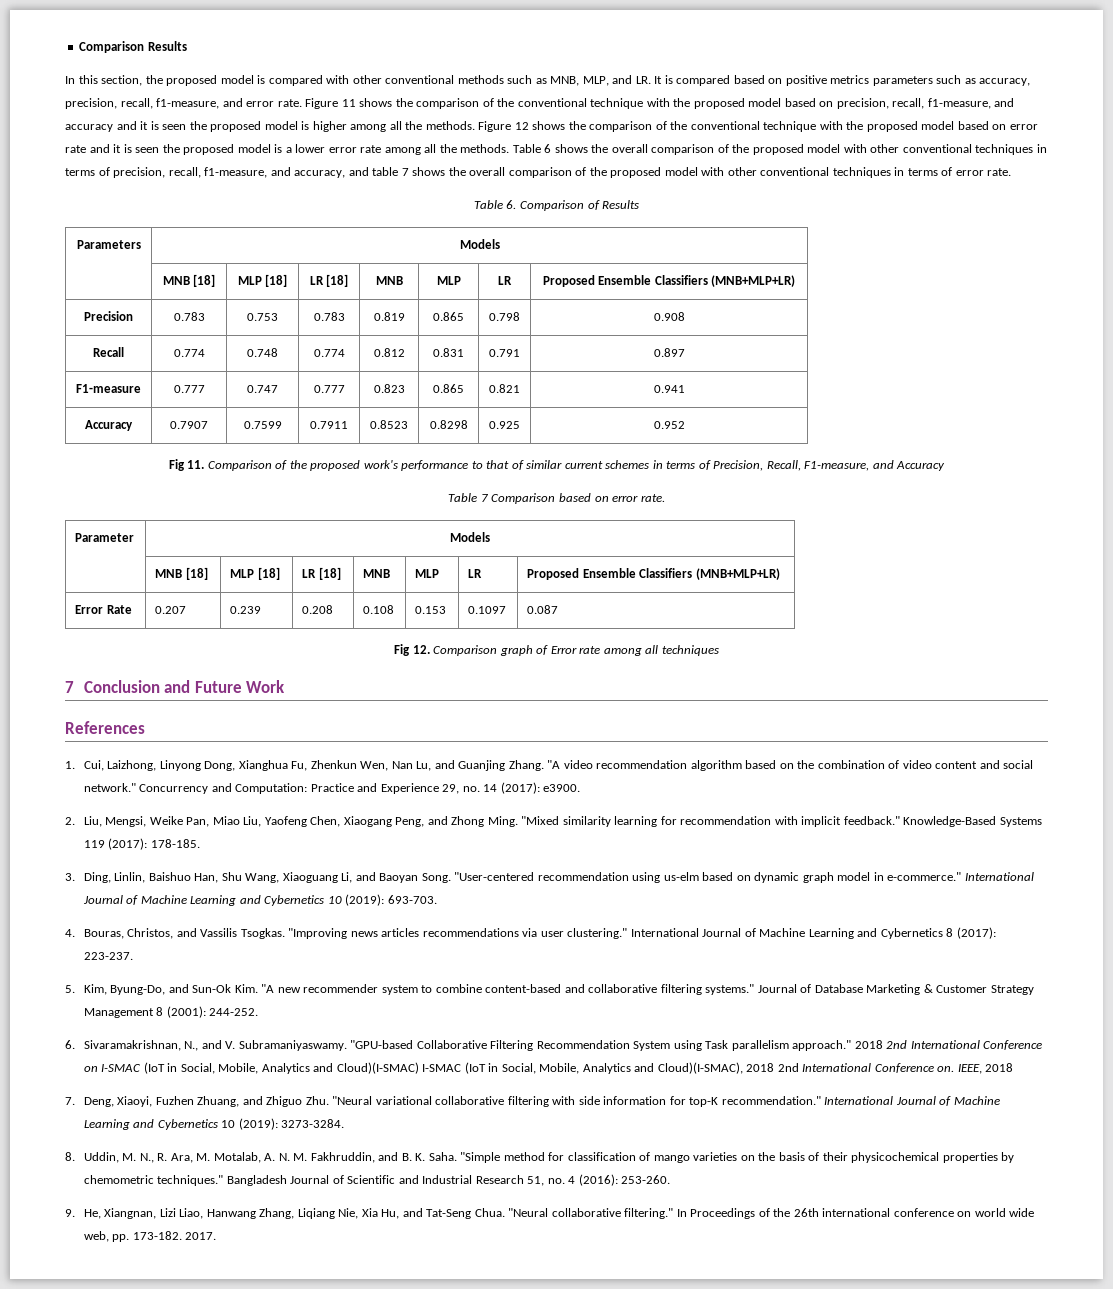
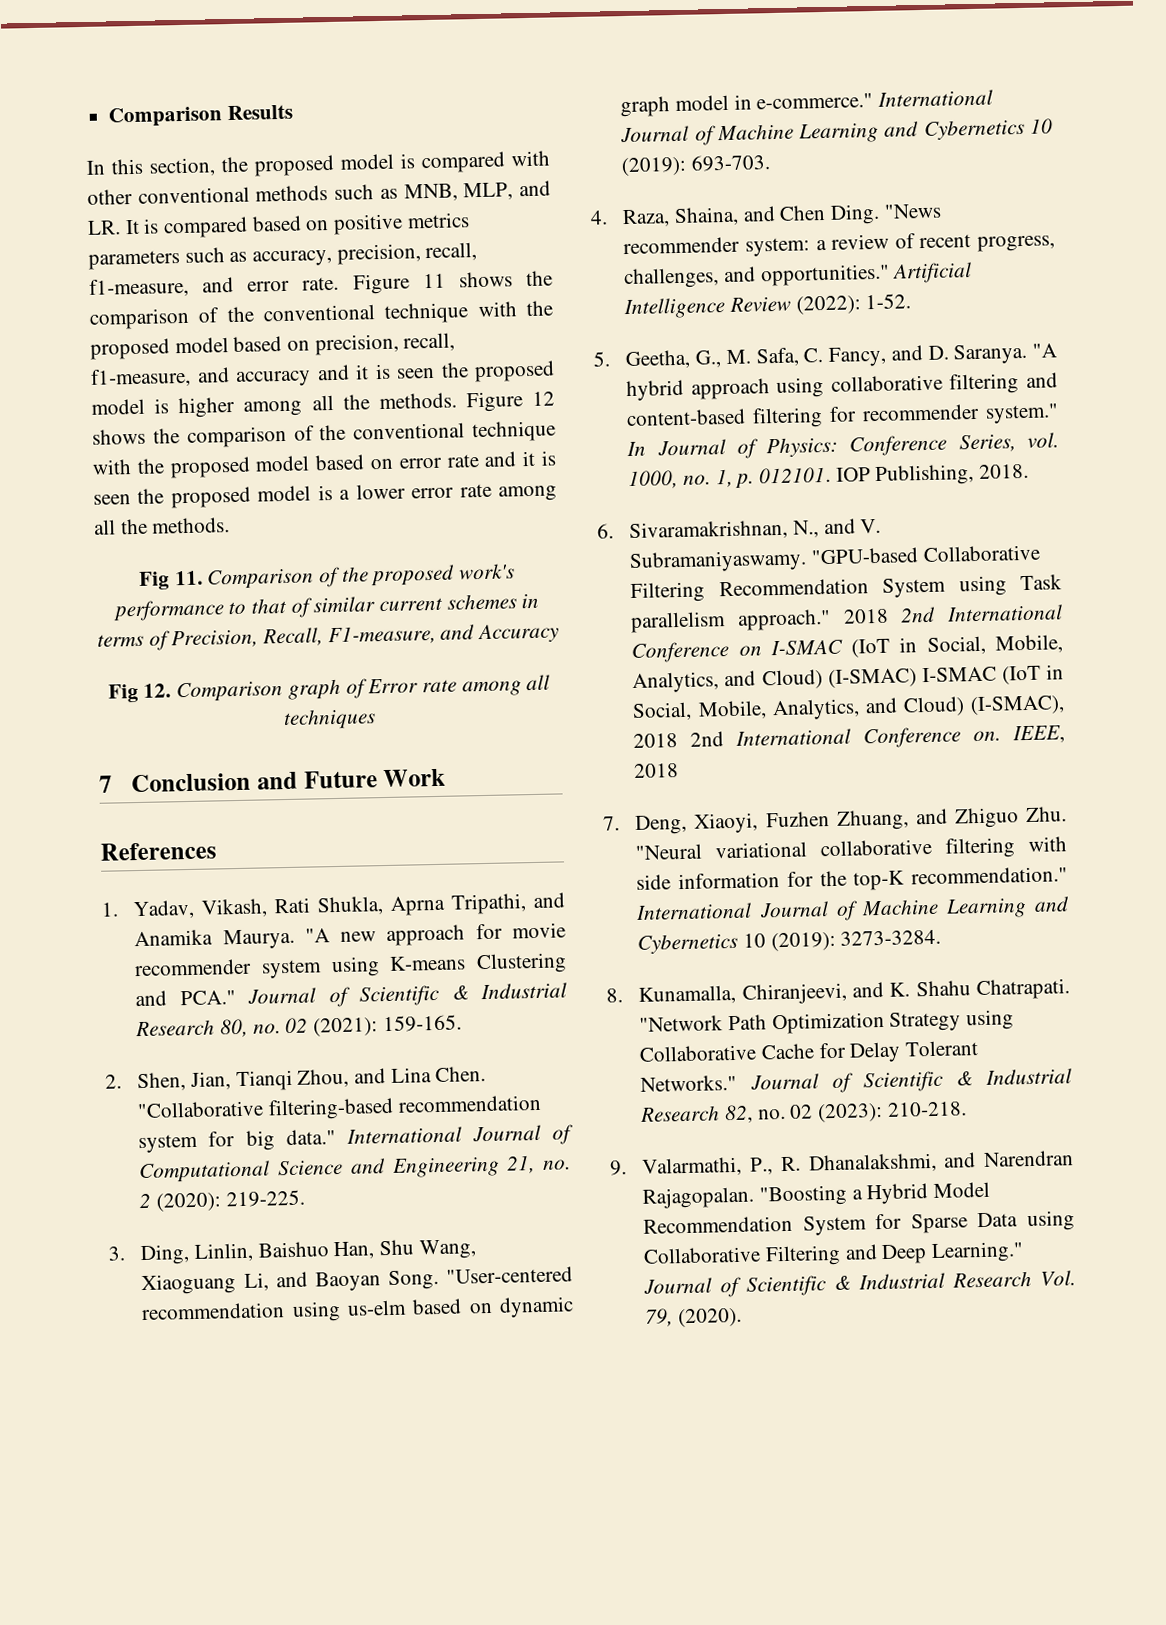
- Table 6 shows the overall comparison of the proposed model with other conventional techniques in terms of precision, recall, f1-measure, and accuracy, and table 7 shows the overall comparison of the proposed model with other conventional techniques in terms of error rate.
- Table 6. Comparison of Results
- Parameters | Models
- | MNB [18] | MLP [18] | LR [18] | MNB | MLP | LR | Proposed Ensemble Classifiers (MNB+MLP+LR)
- Precision | 0.783 | 0.753 | 0.783 | 0.819 | 0.865 | 0.798 | 0.908
- Recall | 0.774 | 0.748 | 0.774 | 0.812 | 0.831 | 0.791 | 0.897
- F1-measure | 0.777 | 0.747 | 0.777 | 0.823 | 0.865 | 0.821 | 0.941
- Accuracy | 0.7907 | 0.7599 | 0.7911 | 0.8523 | 0.8298 | 0.925 | 0.952
- Table 7 Comparison based on error rate.
- Parameter | Models
- | MNB [18] | MLP [18] | LR [18] | MNB | MLP | LR | Proposed Ensemble Classifiers (MNB+MLP+LR)
- Error Rate | 0.207 | 0.239 | 0.208 | 0.108 | 0.153 | 0.1097 | 0.087
- 1. Cui, Laizhong, Linyong Dong, Xianghua Fu, Zhenkun Wen, Nan Lu, and Guanjing Zhang. "A video recommendation algorithm based on the combination of video content and social network." Concurrency and Computation: Practice and Experience 29, no. 14 (2017): e3900.
- 2. Liu, Mengsi, Weike Pan, Miao Liu, Yaofeng Chen, Xiaogang Peng, and Zhong Ming. "Mixed similarity learning for recommendation with implicit feedback." Knowledge-Based Systems 119 (2017): 178-185.
+ 1. Yadav, Vikash, Rati Shukla, Aprna Tripathi, and Anamika Maurya. "A new approach for movie recommender system using K-means Clustering and PCA." Journal of Scientific & Industrial Research 80, no. 02 (2021): 159-165.
+ 2. Shen, Jian, Tianqi Zhou, and Lina Chen. "Collaborative filtering-based recommendation system for big data." International Journal of Computational Science and Engineering 21, no. 2 (2020): 219-225.
- 4. Bouras, Christos, and Vassilis Tsogkas. "Improving news articles recommendations via user clustering." International Journal of Machine Learning and Cybernetics 8 (2017): 223-237.
- 5. Kim, Byung-Do, and Sun-Ok Kim. "A new recommender system to combine content-based and collaborative filtering systems." Journal of Database Marketing & Customer Strategy Management 8 (2001): 244-252.
+ 4. Raza, Shaina, and Chen Ding. "News recommender system: a review of recent progress, challenges, and opportunities." Artificial Intelligence Review (2022): 1-52.
+ 5. Geetha, G., M. Safa, C. Fancy, and D. Saranya. "A hybrid approach using collaborative filtering and content-based filtering for recommender system." In Journal of Physics: Conference Series, vol. 1000, no. 1, p. 012101. IOP Publishing, 2018.
- 2018 2nd International Conference on I-SMAC (IoT in Social, Mobile, Analytics and Cloud)(I-SMAC) I-SMAC (IoT in Social, Mobile, Analytics and Cloud)(I-SMAC), 2018 2nd International Conference on.
+ 2018 2nd International Conference on I-SMAC (IoT in Social, Mobile, Analytics, and Cloud) (I-SMAC) I-SMAC (IoT in Social, Mobile, Analytics, and Cloud) (I-SMAC), 2018 2nd International Conference on.
- 7. Deng, Xiaoyi, Fuzhen Zhuang, and Zhiguo Zhu. "Neural variational collaborative filtering with side information for top-K recommendation."
+ 7. Deng, Xiaoyi, Fuzhen Zhuang, and Zhiguo Zhu. "Neural variational collaborative filtering with side information for the top-K recommendation."
- 8. Uddin, M. N., R. Ara, M. Motalab, A. N. M. Fakhruddin, and B. K. Saha. "Simple method for classification of mango varieties on the basis of their physicochemical properties by chemometric techniques." Bangladesh Journal of Scientific and Industrial Research 51, no. 4 (2016): 253-260.
- 9. He, Xiangnan, Lizi Liao, Hanwang Zhang, Liqiang Nie, Xia Hu, and Tat-Seng Chua. "Neural collaborative filtering." In Proceedings of the 26th international conference on world wide web, pp. 173-182. 2017.
+ 8. Kunamalla, Chiranjeevi, and K. Shahu Chatrapati. "Network Path Optimization Strategy using Collaborative Cache for Delay Tolerant Networks." Journal of Scientific & Industrial Research 82, no. 02 (2023): 210-218.
+ 9. Valarmathi, P., R. Dhanalakshmi, and Narendran Rajagopalan. "Boosting a Hybrid Model Recommendation System for Sparse Data using Collaborative Filtering and Deep Learning." Journal of Scientific & Industrial Research Vol. 79, (2020).

